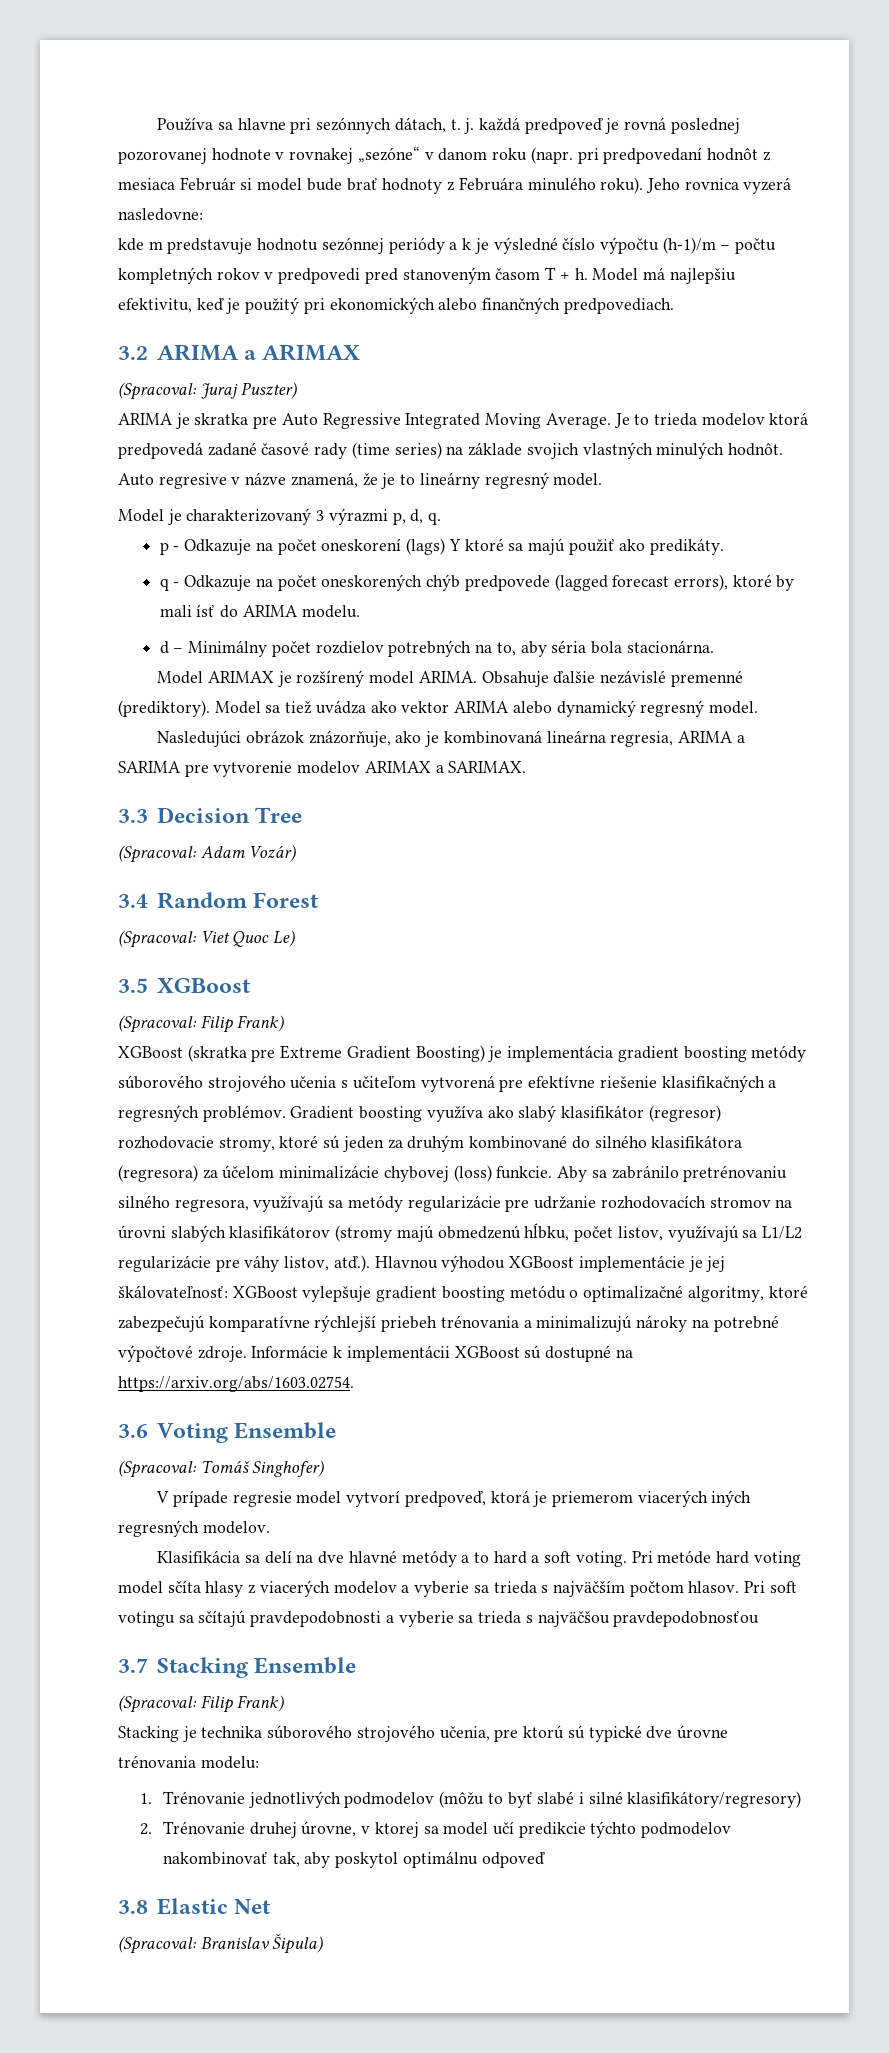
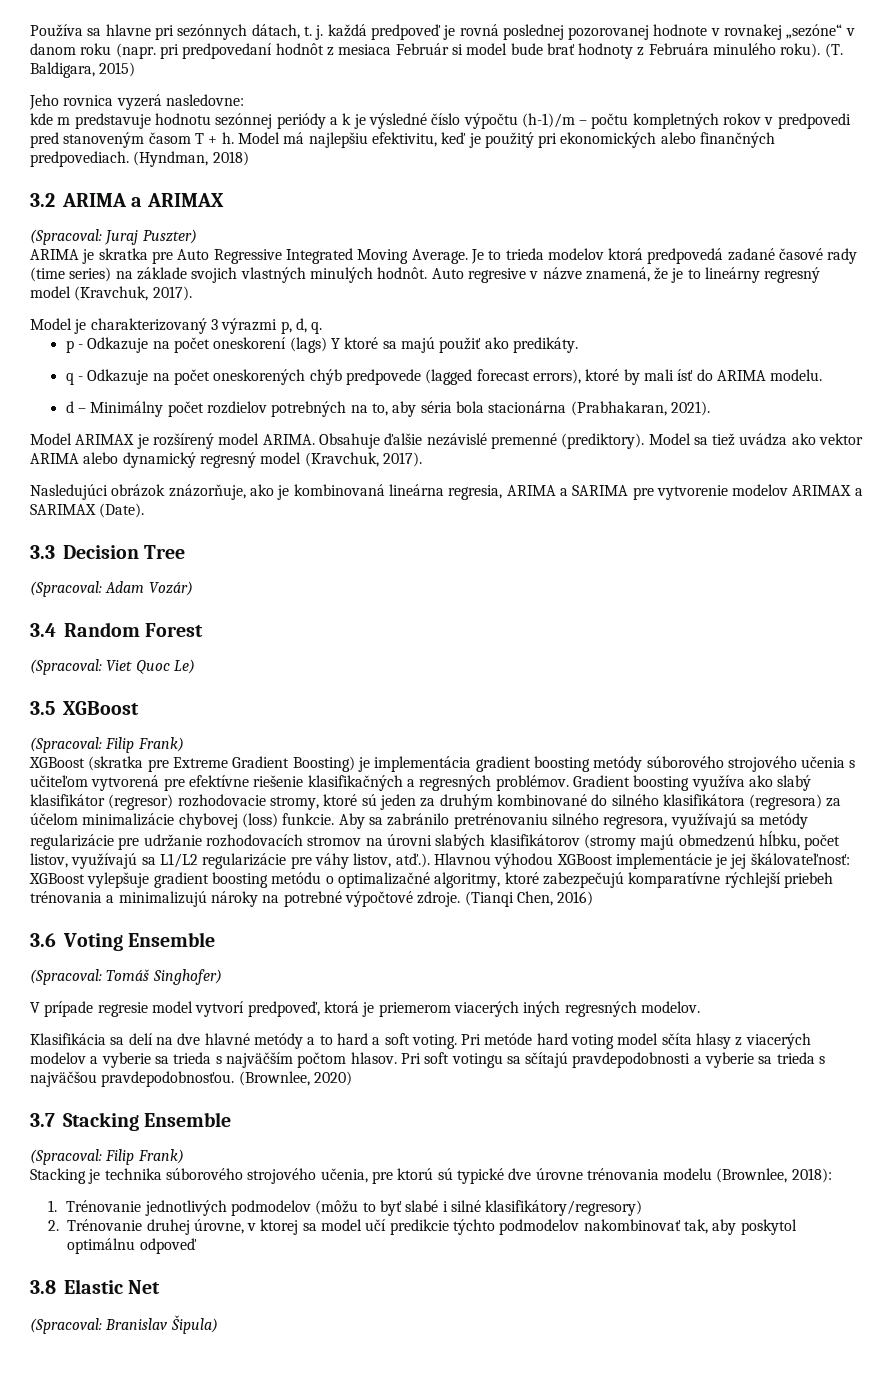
- Používa sa hlavne pri sezónnych dátach, t. j. každá predpoveď je rovná poslednej pozorovanej hodnote v rovnakej „sezóne“ v danom roku (napr. pri predpovedaní hodnôt z mesiaca Február si model bude brať hodnoty z Februára minulého roku). Jeho rovnica vyzerá nasledovne:
+ Používa sa hlavne pri sezónnych dátach, t. j. každá predpoveď je rovná poslednej pozorovanej hodnote v rovnakej „sezóne“ v danom roku (napr. pri predpovedaní hodnôt z mesiaca Február si model bude brať hodnoty z Februára minulého roku). (T. Baldigara, 2015)
+ Jeho rovnica vyzerá nasledovne:
+ (Hyndman, 2018)
- Auto regresive v názve znamená, že je to lineárny regresný model.
+ Auto regresive v názve znamená, že je to lineárny regresný model (Kravchuk, 2017).
- d – Minimálny počet rozdielov potrebných na to, aby séria bola stacionárna.
+ d – Minimálny počet rozdielov potrebných na to, aby séria bola stacionárna (Prabhakaran, 2021).
- Model sa tiež uvádza ako vektor ARIMA alebo dynamický regresný model.
+ Model sa tiež uvádza ako vektor ARIMA alebo dynamický regresný model (Kravchuk, 2017).
- Nasledujúci obrázok znázorňuje, ako je kombinovaná lineárna regresia, ARIMA a SARIMA pre vytvorenie modelov ARIMAX a SARIMAX.
+ Nasledujúci obrázok znázorňuje, ako je kombinovaná lineárna regresia, ARIMA a SARIMA pre vytvorenie modelov ARIMAX a SARIMAX (Date).
- Informácie k implementácii XGBoost sú dostupné na https://arxiv.org/abs/1603.02754.
+ (Tianqi Chen, 2016)
- Pri soft votingu sa sčítajú pravdepodobnosti a vyberie sa trieda s najväčšou pravdepodobnosťou
+ Pri soft votingu sa sčítajú pravdepodobnosti a vyberie sa trieda s najväčšou pravdepodobnosťou. (Brownlee, 2020)
- Stacking je technika súborového strojového učenia, pre ktorú sú typické dve úrovne trénovania modelu:
+ Stacking je technika súborového strojového učenia, pre ktorú sú typické dve úrovne trénovania modelu (Brownlee, 2018):

